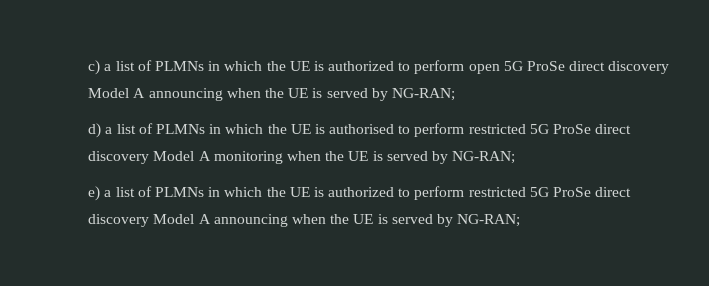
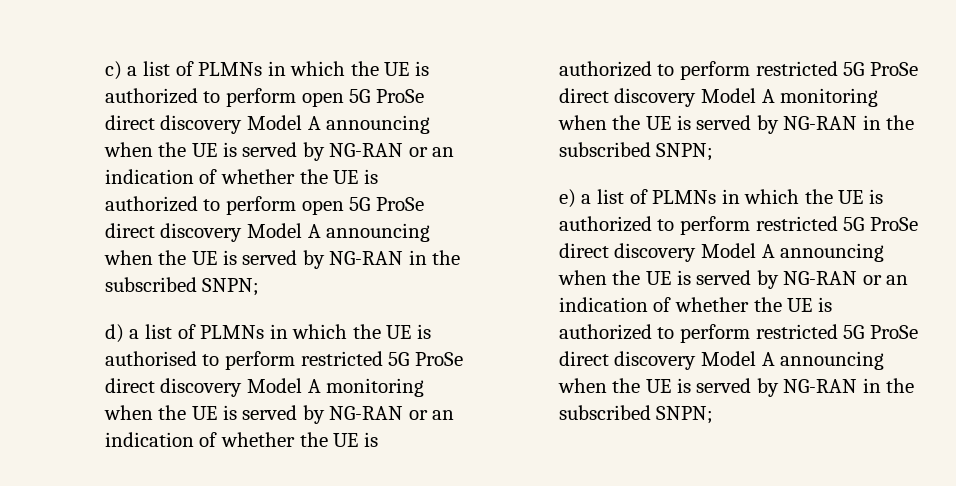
- c) a list of PLMNs in which the UE is authorized to perform open 5G ProSe direct discovery Model A announcing when the UE is served by NG-RAN;
+ c) a list of PLMNs in which the UE is authorized to perform open 5G ProSe direct discovery Model A announcing when the UE is served by NG-RAN or an indication of whether the UE is authorized to perform open 5G ProSe direct discovery Model A announcing when the UE is served by NG-RAN in the subscribed SNPN;
- d) a list of PLMNs in which the UE is authorised to perform restricted 5G ProSe direct discovery Model A monitoring when the UE is served by NG-RAN;
+ d) a list of PLMNs in which the UE is authorised to perform restricted 5G ProSe direct discovery Model A monitoring when the UE is served by NG-RAN or an indication of whether the UE is authorized to perform restricted 5G ProSe direct discovery Model A monitoring when the UE is served by NG-RAN in the subscribed SNPN;
- e) a list of PLMNs in which the UE is authorized to perform restricted 5G ProSe direct discovery Model A announcing when the UE is served by NG-RAN;
+ e) a list of PLMNs in which the UE is authorized to perform restricted 5G ProSe direct discovery Model A announcing when the UE is served by NG-RAN or an indication of whether the UE is authorized to perform restricted 5G ProSe direct discovery Model A announcing when the UE is served by NG-RAN in the subscribed SNPN;

